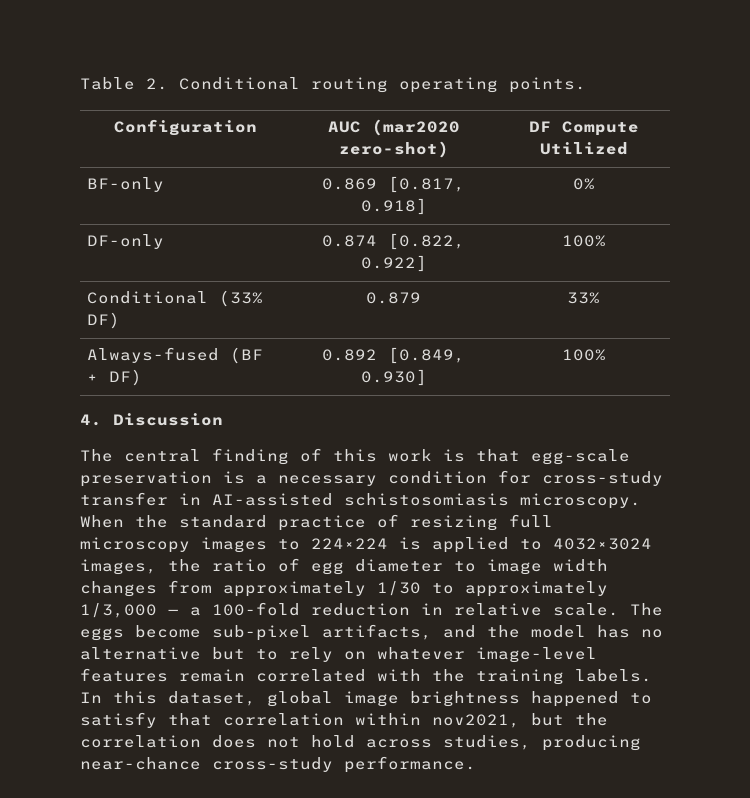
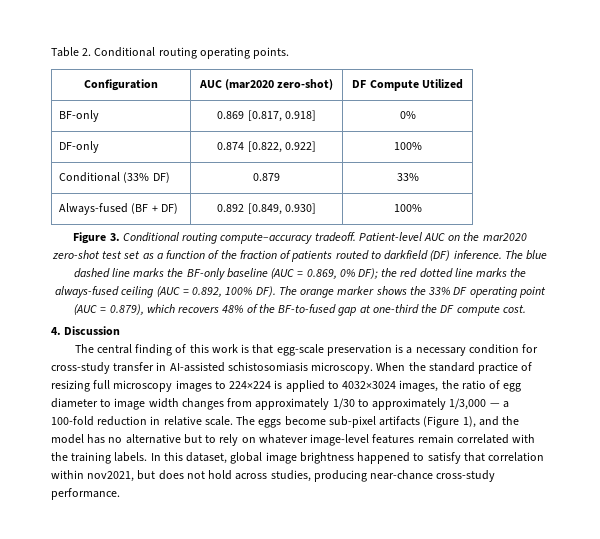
+ Figure 3. Conditional routing compute–accuracy tradeoff. Patient-level AUC on the mar2020 zero-shot test set as a function of the fraction of patients routed to darkfield (DF) inference. The blue dashed line marks the BF-only baseline (AUC = 0.869, 0% DF); the red dotted line marks the always-fused ceiling (AUC = 0.892, 100% DF). The orange marker shows the 33% DF operating point (AUC = 0.879), which recovers 48% of the BF-to-fused gap at one-third the DF compute cost.
- The eggs become sub-pixel artifacts, and the model has no alternative but to rely on whatever image-level features remain correlated with the training labels.
+ The eggs become sub-pixel artifacts (Figure 1), and the model has no alternative but to rely on whatever image-level features remain correlated with the training labels.
- In this dataset, global image brightness happened to satisfy that correlation within nov2021, but the correlation does not hold across studies, producing near-chance cross-study performance.
+ In this dataset, global image brightness happened to satisfy that correlation within nov2021, but does not hold across studies, producing near-chance cross-study performance.

